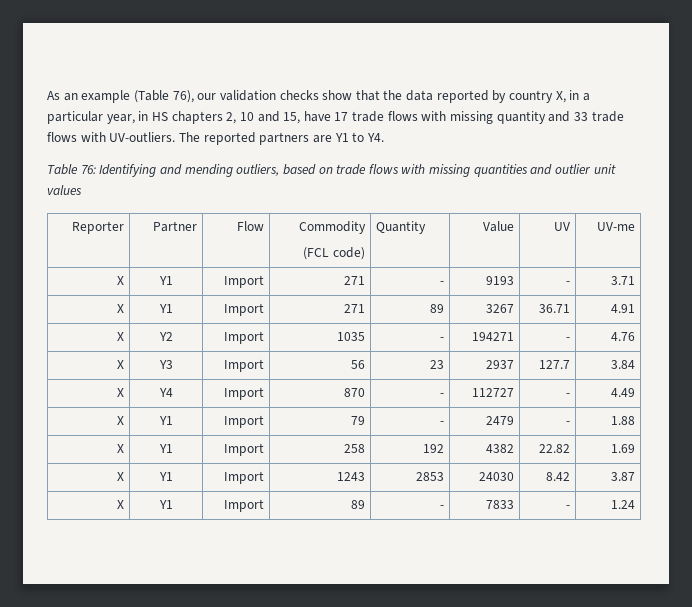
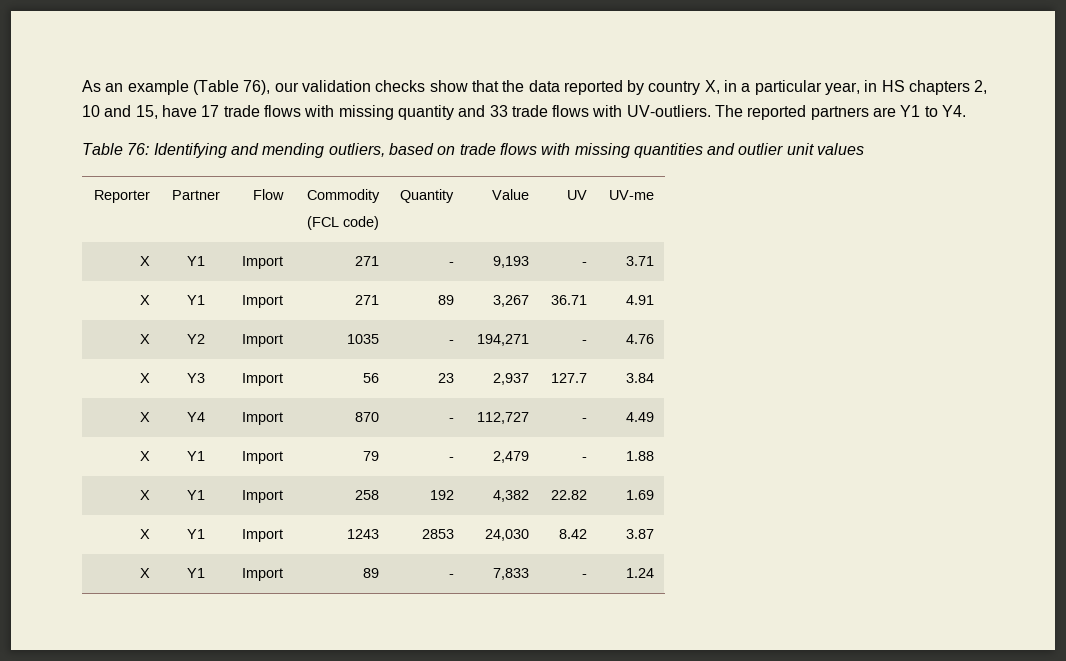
- X | Y1 | Import | 271 | - | 9193 | - | 3.71
+ X | Y1 | Import | 271 | - | 9,193 | - | 3.71
- X | Y1 | Import | 271 | 89 | 3267 | 36.71 | 4.91
+ X | Y1 | Import | 271 | 89 | 3,267 | 36.71 | 4.91
- X | Y2 | Import | 1035 | - | 194271 | - | 4.76
+ X | Y2 | Import | 1035 | - | 194,271 | - | 4.76
- X | Y3 | Import | 56 | 23 | 2937 | 127.7 | 3.84
+ X | Y3 | Import | 56 | 23 | 2,937 | 127.7 | 3.84
- X | Y4 | Import | 870 | - | 112727 | - | 4.49
+ X | Y4 | Import | 870 | - | 112,727 | - | 4.49
- X | Y1 | Import | 79 | - | 2479 | - | 1.88
+ X | Y1 | Import | 79 | - | 2,479 | - | 1.88
- X | Y1 | Import | 258 | 192 | 4382 | 22.82 | 1.69
+ X | Y1 | Import | 258 | 192 | 4,382 | 22.82 | 1.69
- X | Y1 | Import | 1243 | 2853 | 24030 | 8.42 | 3.87
+ X | Y1 | Import | 1243 | 2853 | 24,030 | 8.42 | 3.87
- X | Y1 | Import | 89 | - | 7833 | - | 1.24
+ X | Y1 | Import | 89 | - | 7,833 | - | 1.24

